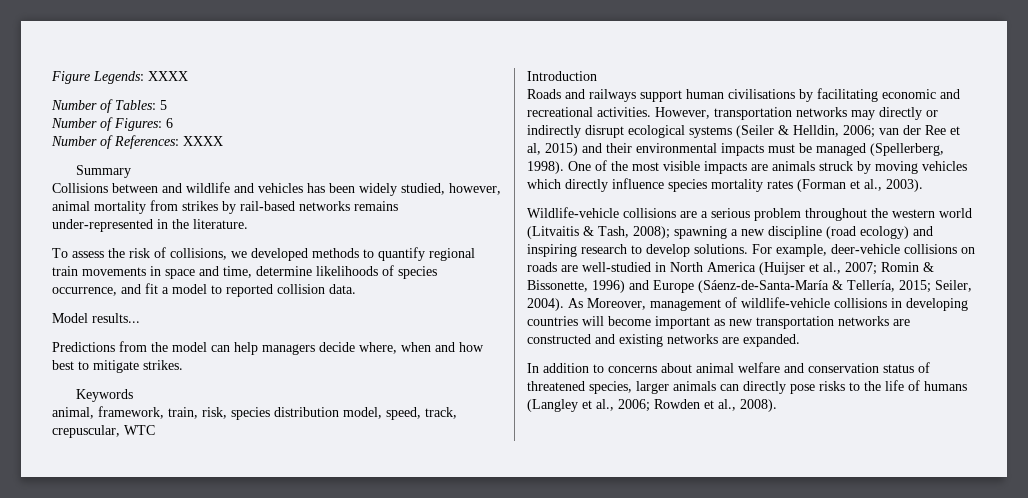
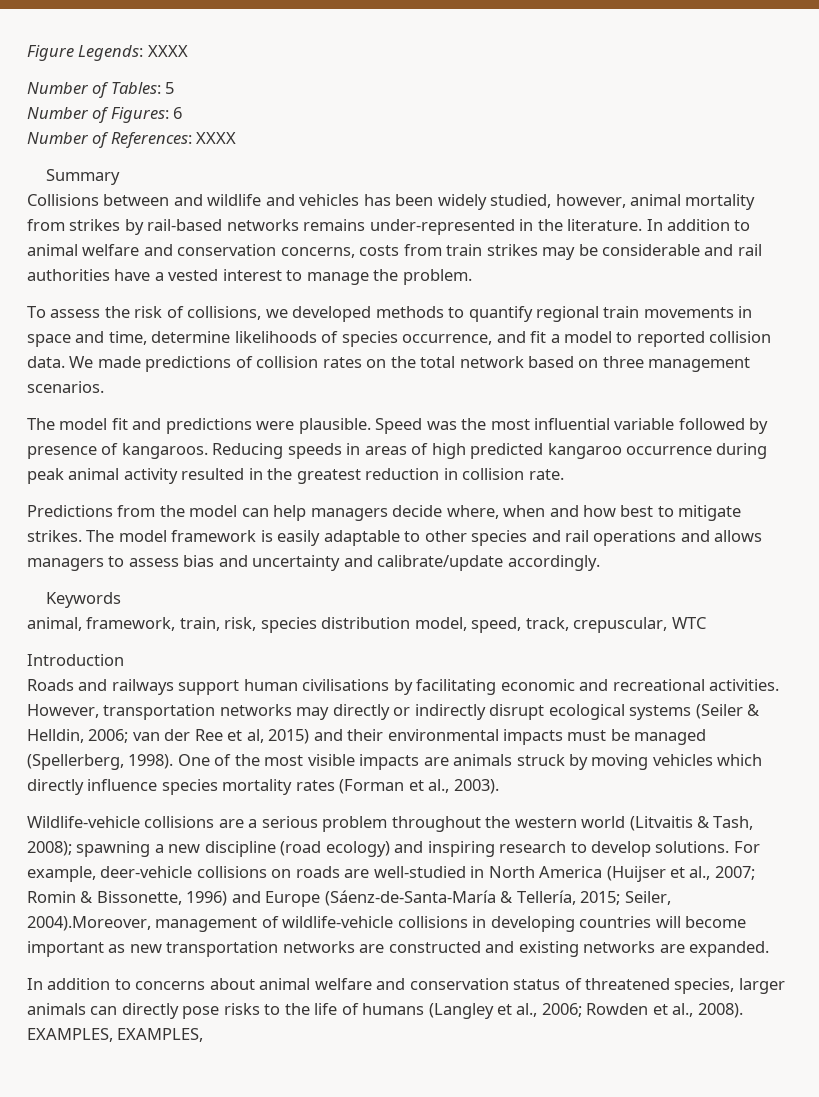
+ In addition to animal welfare and conservation concerns, costs from train strikes may be considerable and rail authorities have a vested interest to manage the problem.
- To assess the risk of collisions, we developed methods to quantify regional train movements in space and time, determine likelihoods of species occurrence, and fit a model to reported collision data.
- Model results...
+ To assess the risk of collisions, we developed methods to quantify regional train movements in space and time, determine likelihoods of species occurrence, and fit a model to reported collision data. We made predictions of collision rates on the total network based on three management scenarios.
+ The model fit and predictions were plausible. Speed was the most influential variable followed by presence of kangaroos. Reducing speeds in areas of high predicted kangaroo occurrence during peak animal activity resulted in the greatest reduction in collision rate.
+ The model framework is easily adaptable to other species and rail operations and allows managers to assess bias and uncertainty and calibrate/update accordingly.
- For example, deer-vehicle collisions on roads are well-studied in North America (Huijser et al., 2007; Romin & Bissonette, 1996) and Europe (Sáenz-de-Santa-María & Tellería, 2015; Seiler, 2004). As Moreover, management of wildlife-vehicle collisions in developing countries will become important as new transportation networks are constructed and existing networks are expanded.
+ For example, deer-vehicle collisions on roads are well-studied in North America (Huijser et al., 2007; Romin & Bissonette, 1996) and Europe (Sáenz-de-Santa-María & Tellería, 2015; Seiler, 2004).Moreover, management of wildlife-vehicle collisions in developing countries will become important as new transportation networks are constructed and existing networks are expanded.
+ EXAMPLES, EXAMPLES,

